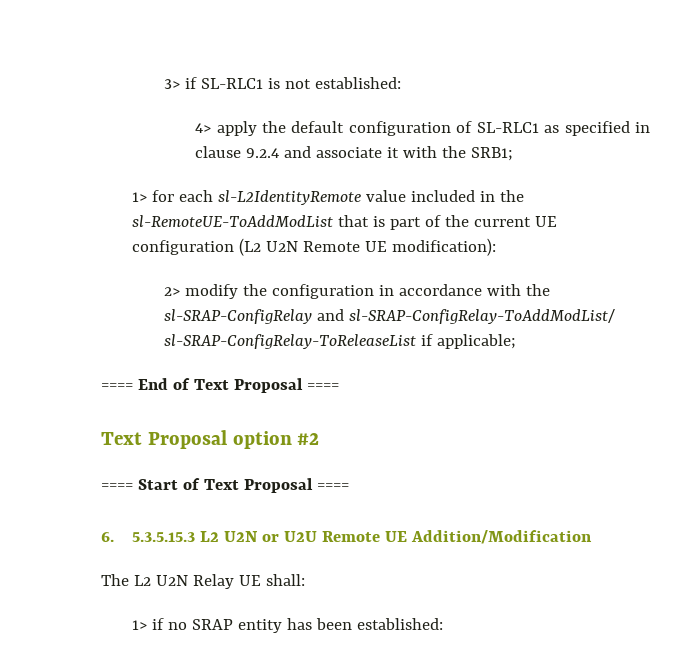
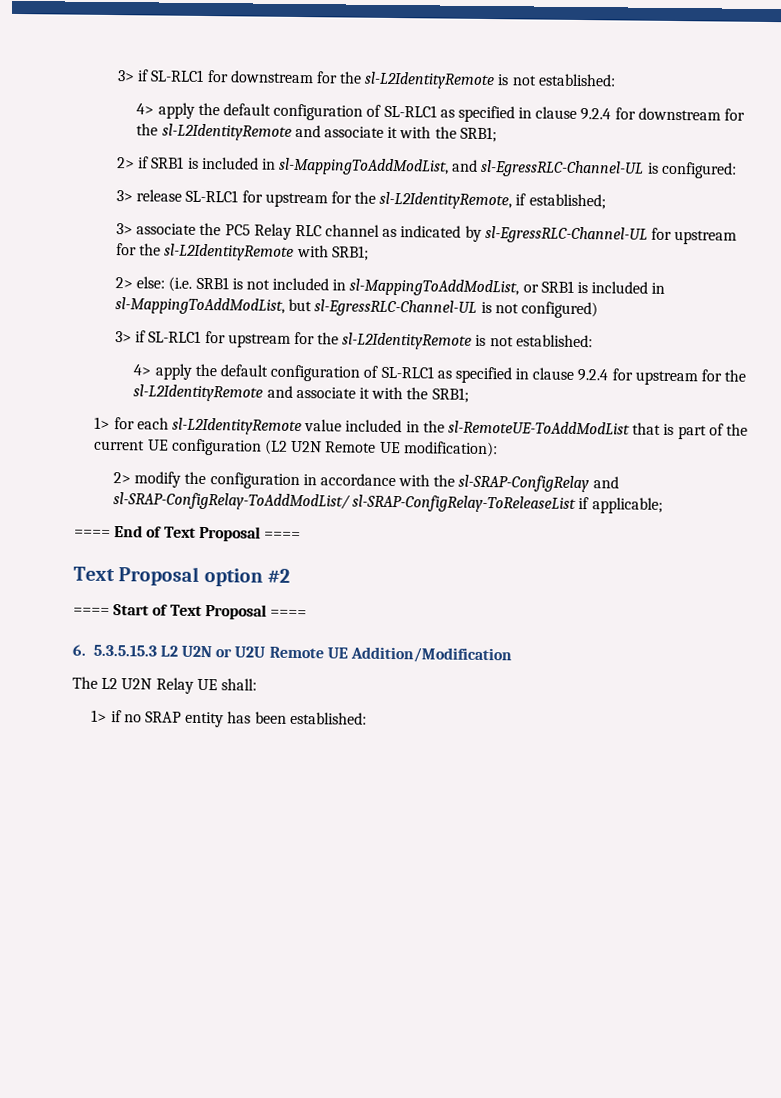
- 3> if SL-RLC1 is not established:
+ 3> if SL-RLC1 for downstream for the sl-L2IdentityRemote is not established:
- 4> apply the default configuration of SL-RLC1 as specified in clause 9.2.4 and associate it with the SRB1;
+ 4> apply the default configuration of SL-RLC1 as specified in clause 9.2.4 for downstream for the sl-L2IdentityRemote and associate it with the SRB1;
+ 2> if SRB1 is included in sl-MappingToAddModList, and sl-EgressRLC-Channel-UL is configured:
+ 3> release SL-RLC1 for upstream for the sl-L2IdentityRemote, if established;
+ 3> associate the PC5 Relay RLC channel as indicated by sl-EgressRLC-Channel-UL for upstream for the sl-L2IdentityRemote with SRB1;
+ 2> else: (i.e. SRB1 is not included in sl-MappingToAddModList, or SRB1 is included in sl-MappingToAddModList, but sl-EgressRLC-Channel-UL is not configured)
+ 3> if SL-RLC1 for upstream for the sl-L2IdentityRemote is not established:
+ 4> apply the default configuration of SL-RLC1 as specified in clause 9.2.4 for upstream for the sl-L2IdentityRemote and associate it with the SRB1;

